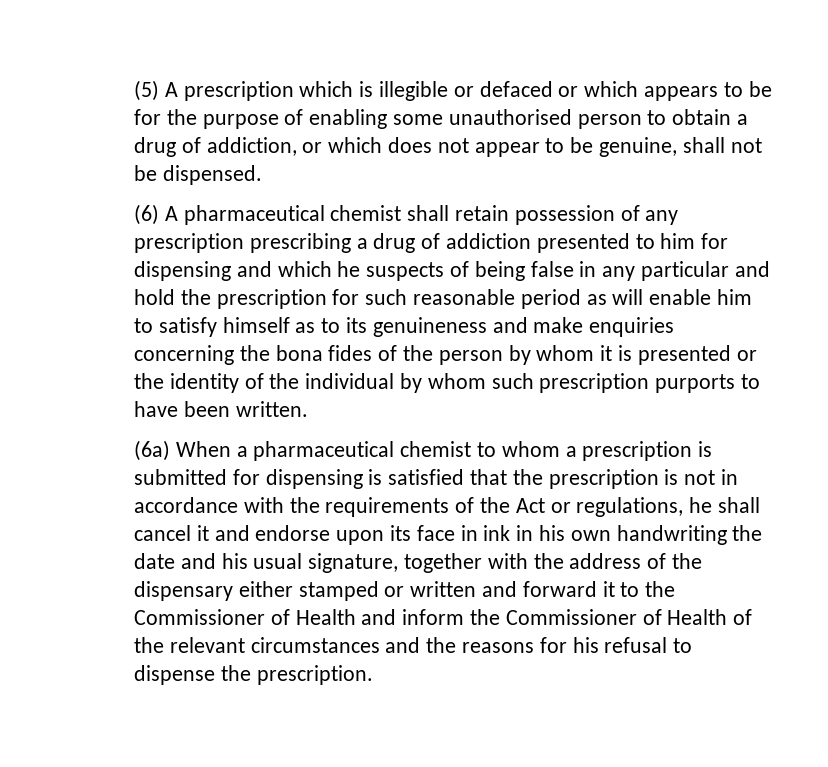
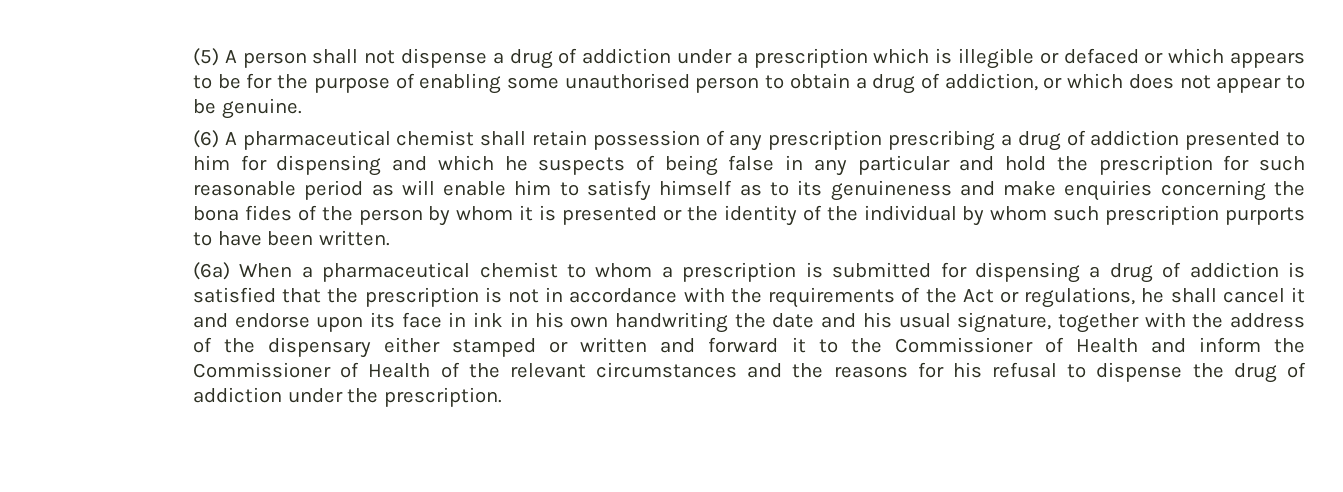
- (5) A prescription which is illegible or defaced or which appears to be for the purpose of enabling some unauthorised person to obtain a drug of addiction, or which does not appear to be genuine, shall not be dispensed.
+ (5) A person shall not dispense a drug of addiction under a prescription which is illegible or defaced or which appears to be for the purpose of enabling some unauthorised person to obtain a drug of addiction, or which does not appear to be genuine.
- (6a) When a pharmaceutical chemist to whom a prescription is submitted for dispensing is satisfied that the prescription is not in accordance with the requirements of the Act or regulations, he shall cancel it and endorse upon its face in ink in his own handwriting the date and his usual signature, together with the address of the dispensary either stamped or written and forward it to the Commissioner of Health and inform the Commissioner of Health of the relevant circumstances and the reasons for his refusal to dispense the prescription.
+ (6a) When a pharmaceutical chemist to whom a prescription is submitted for dispensing a drug of addiction is satisfied that the prescription is not in accordance with the requirements of the Act or regulations, he shall cancel it and endorse upon its face in ink in his own handwriting the date and his usual signature, together with the address of the dispensary either stamped or written and forward it to the Commissioner of Health and inform the Commissioner of Health of the relevant circumstances and the reasons for his refusal to dispense the drug of addiction under the prescription.

